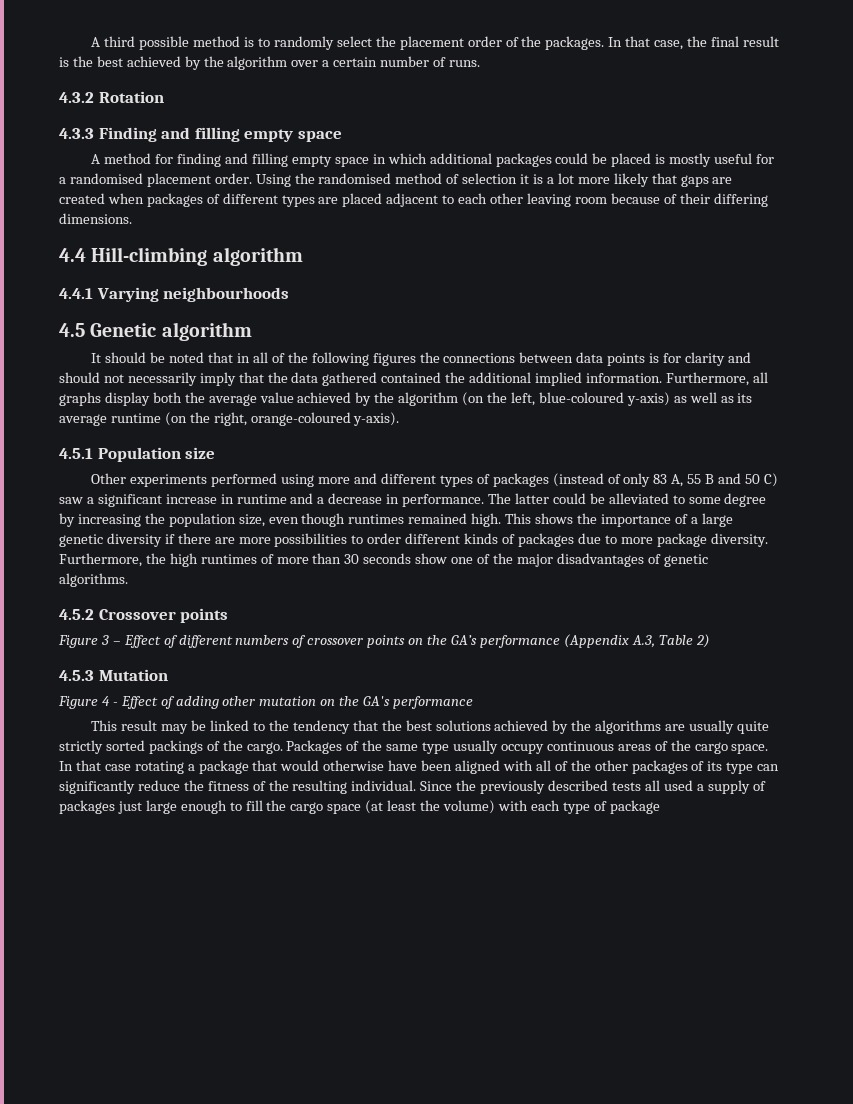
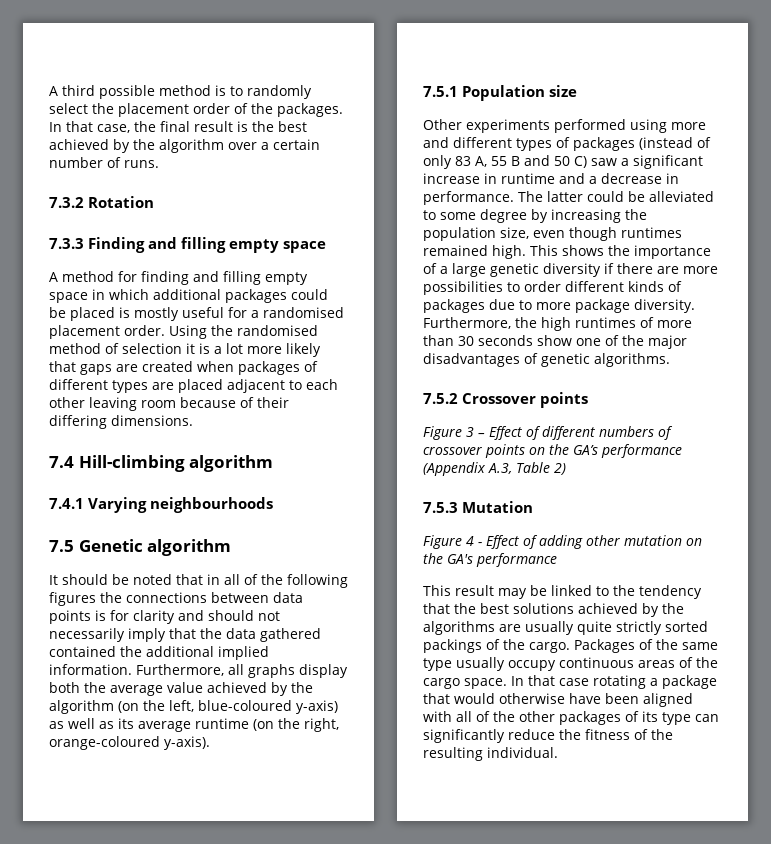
- 4.3.2 Rotation
+ 7.3.2 Rotation
- 4.3.3 Finding and filling empty space
+ 7.3.3 Finding and filling empty space
- 4.4 Hill-climbing algorithm
+ 7.4 Hill-climbing algorithm
- 4.4.1 Varying neighbourhoods
+ 7.4.1 Varying neighbourhoods
- 4.5 Genetic algorithm
+ 7.5 Genetic algorithm
- 4.5.1 Population size
+ 7.5.1 Population size
- 4.5.2 Crossover points
+ 7.5.2 Crossover points
- 4.5.3 Mutation
+ 7.5.3 Mutation
- Since the previously described tests all used a supply of packages just large enough to fill the cargo space (at least the volume) with each type of package

